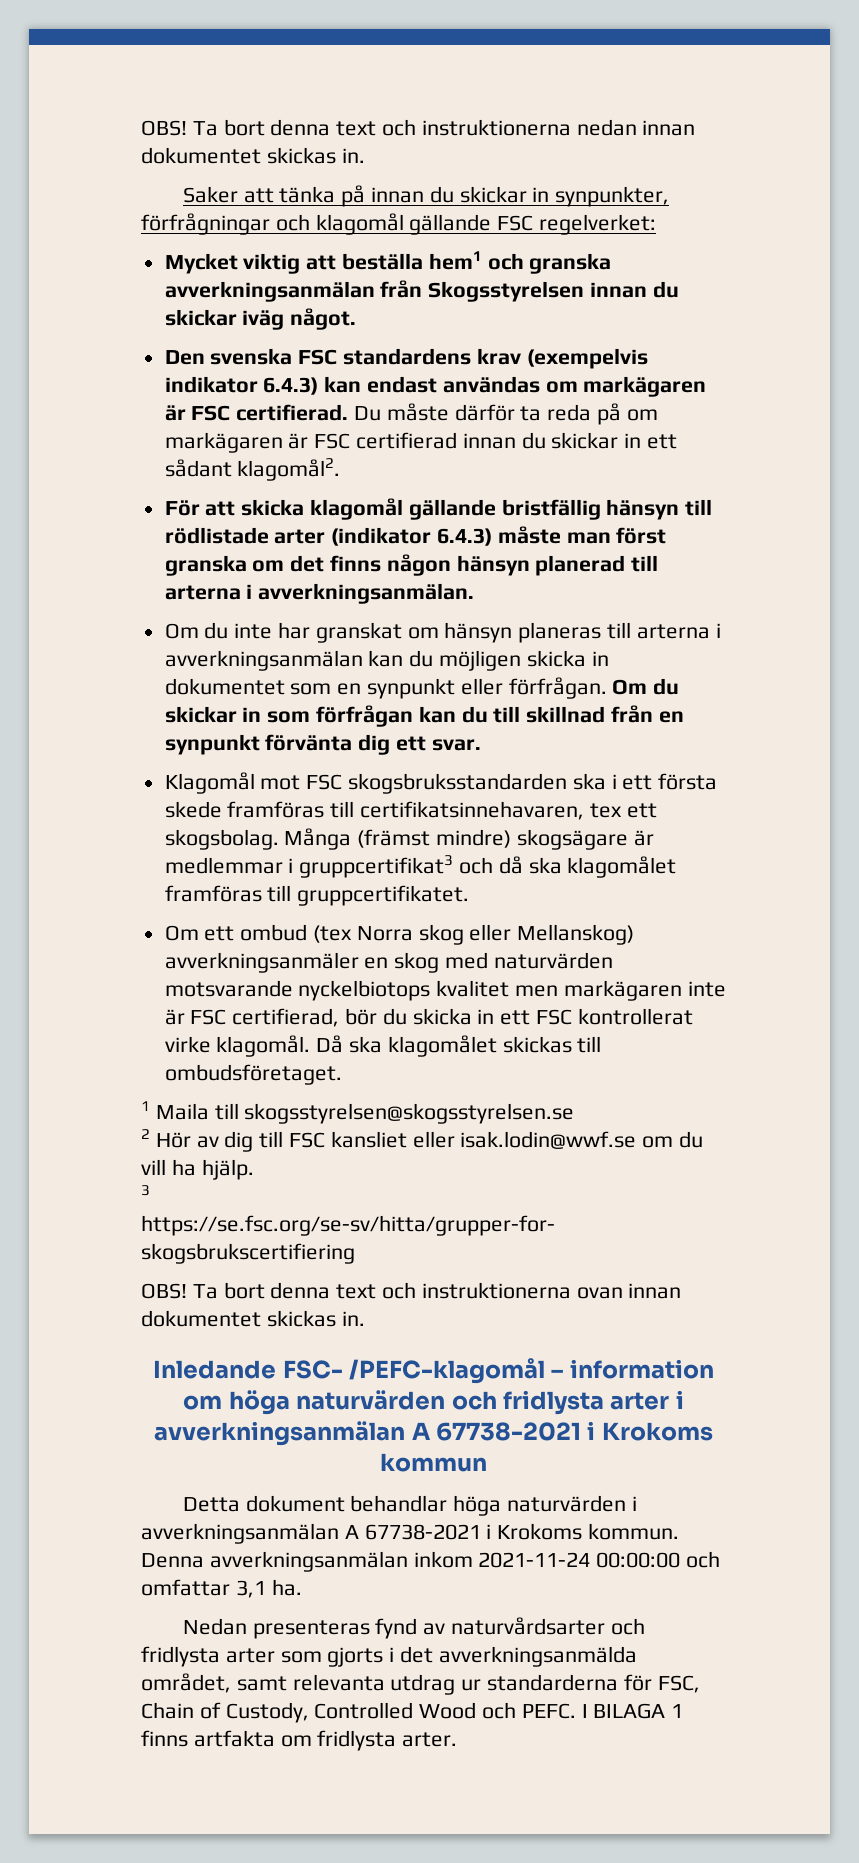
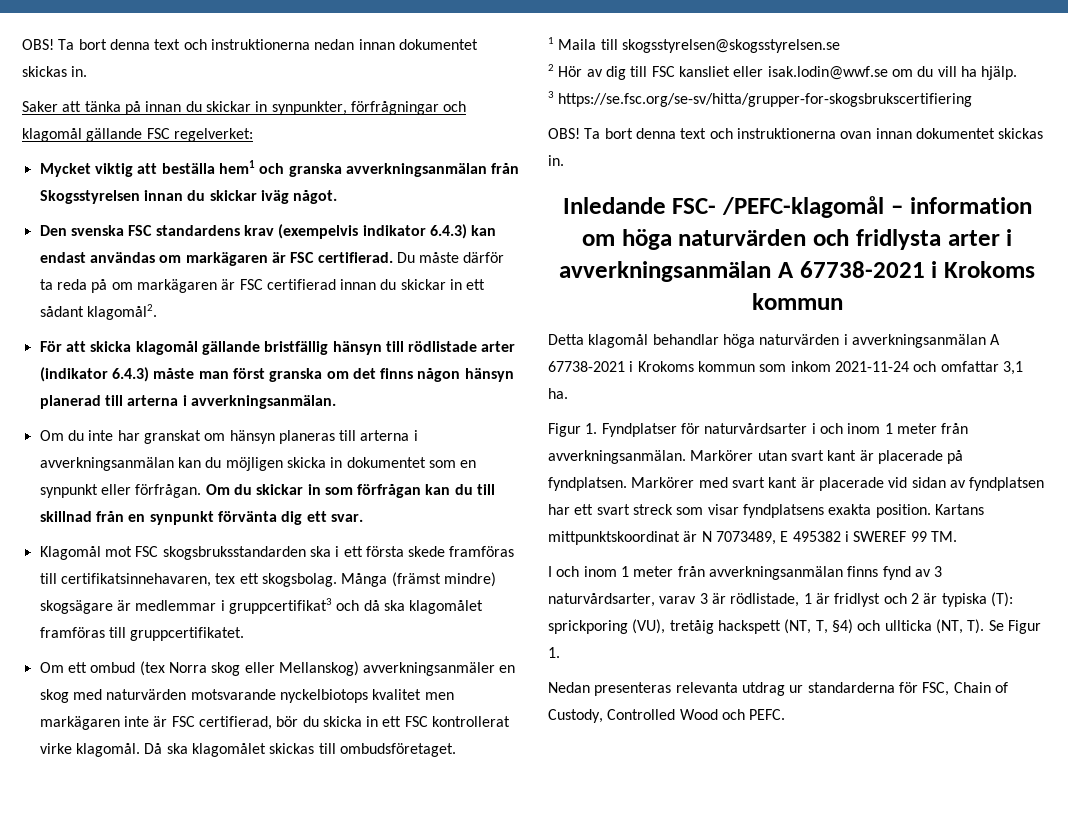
- Detta dokument behandlar höga naturvärden i avverkningsanmälan A 67738-2021 i Krokoms kommun. Denna avverkningsanmälan inkom 2021-11-24 00:00:00 och omfattar 3,1 ha.
+ Detta klagomål behandlar höga naturvärden i avverkningsanmälan A 67738-2021 i Krokoms kommun som inkom 2021-11-24 och omfattar 3,1 ha.
- Nedan presenteras fynd av naturvårdsarter och fridlysta arter som gjorts i det avverkningsanmälda området, samt relevanta utdrag ur standarderna för FSC, Chain of Custody, Controlled Wood och PEFC. I BILAGA 1 finns artfakta om fridlysta arter.
+ Figur 1. Fyndplatser för naturvårdsarter i och inom 1 meter från avverkningsanmälan. Markörer utan svart kant är placerade på fyndplatsen. Markörer med svart kant är placerade vid sidan av fyndplatsen har ett svart streck som visar fyndplatsens exakta position. Kartans mittpunktskoordinat är N 7073489, E 495382 i SWEREF 99 TM.
+ I och inom 1 meter från avverkningsanmälan finns fynd av 3 naturvårdsarter, varav 3 är rödlistade, 1 är fridlyst och 2 är typiska (T): sprickporing (VU), tretåig hackspett (NT, T, §4) och ullticka (NT, T). Se Figur 1.
+ Nedan presenteras relevanta utdrag ur standarderna för FSC, Chain of Custody, Controlled Wood och PEFC.

